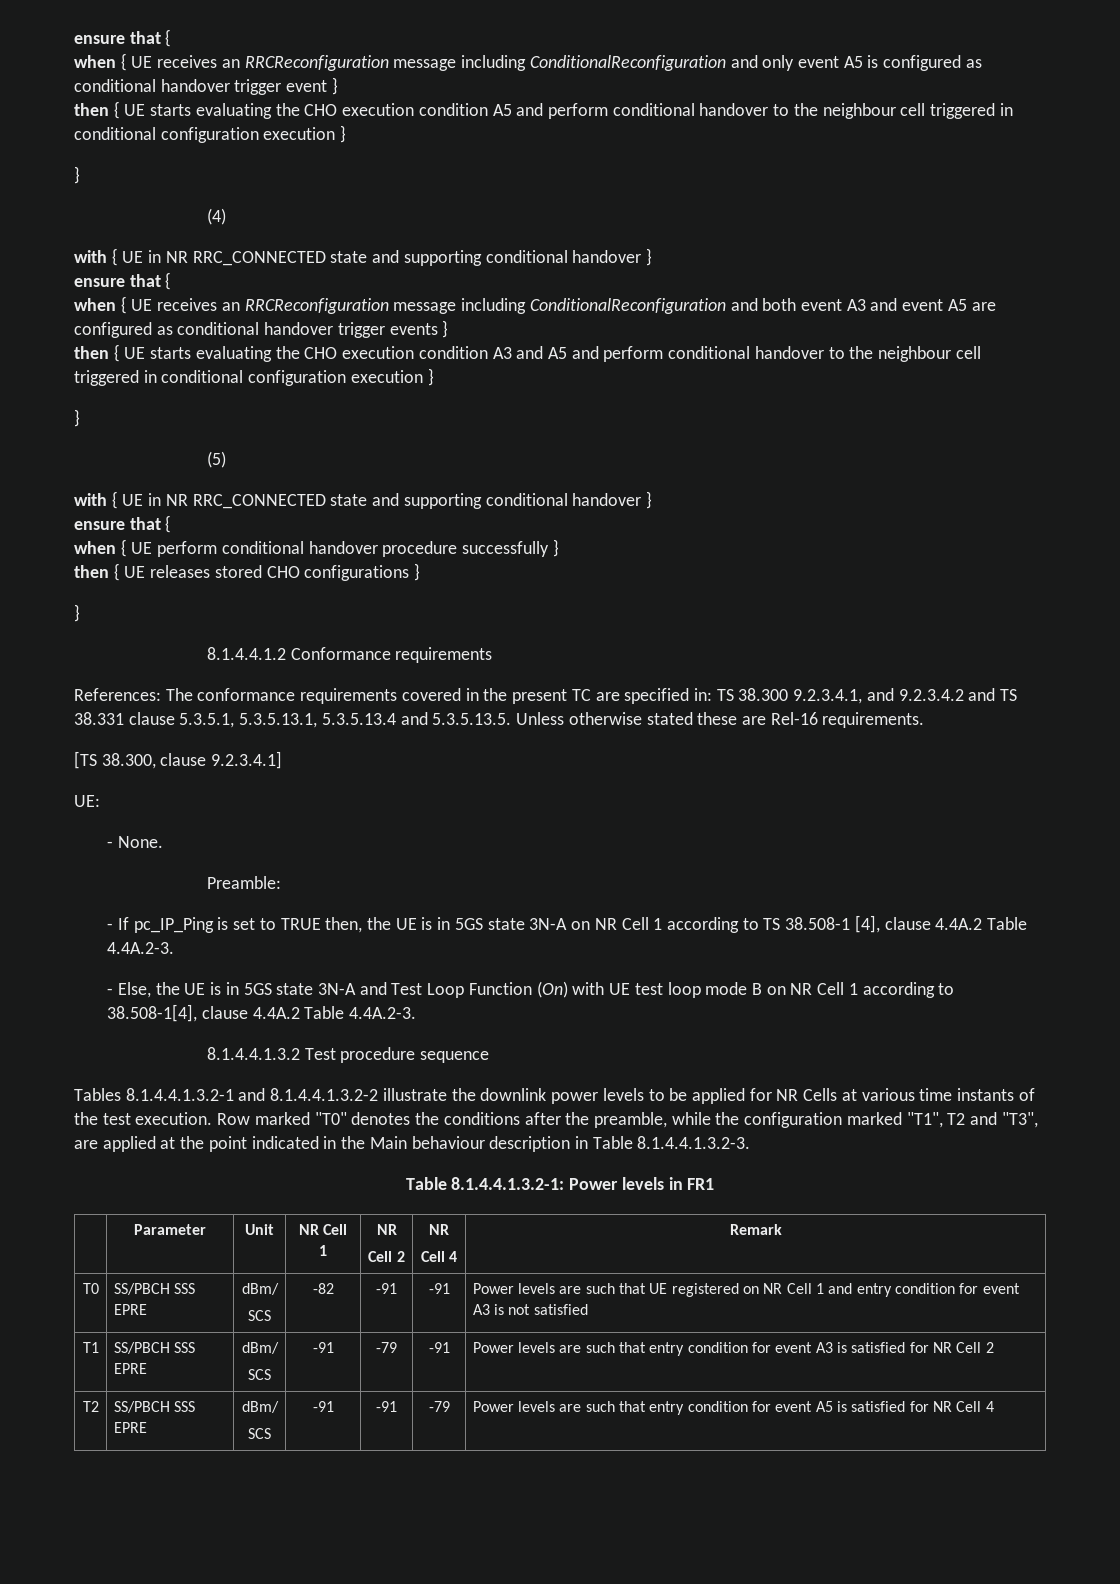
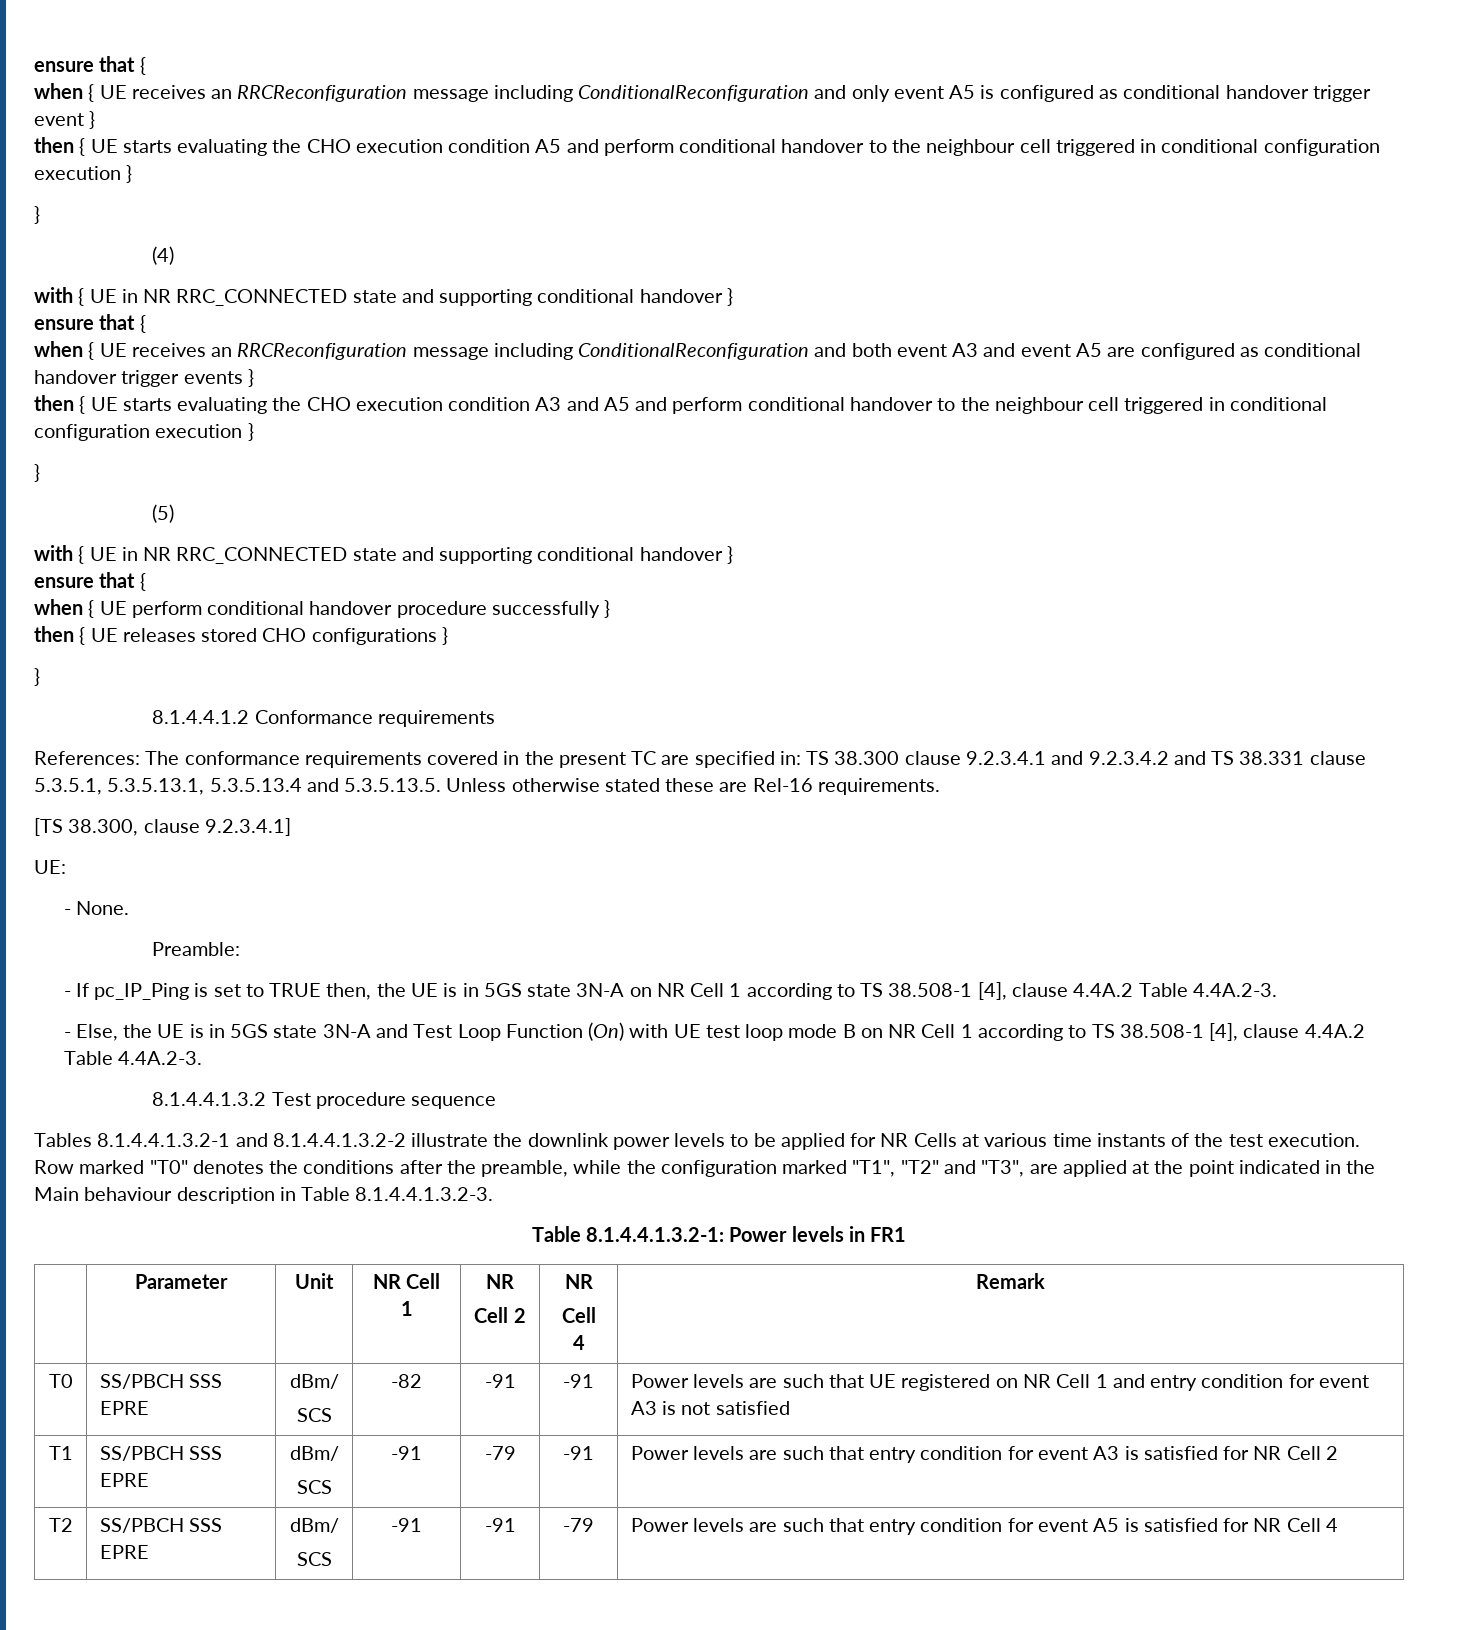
- References: The conformance requirements covered in the present TC are specified in: TS 38.300 9.2.3.4.1, and 9.2.3.4.2 and TS 38.331 clause 5.3.5.1, 5.3.5.13.1, 5.3.5.13.4 and 5.3.5.13.5. Unless otherwise stated these are Rel-16 requirements.
+ References: The conformance requirements covered in the present TC are specified in: TS 38.300 clause 9.2.3.4.1 and 9.2.3.4.2 and TS 38.331 clause 5.3.5.1, 5.3.5.13.1, 5.3.5.13.4 and 5.3.5.13.5. Unless otherwise stated these are Rel-16 requirements.
- - Else, the UE is in 5GS state 3N-A and Test Loop Function (On) with UE test loop mode B on NR Cell 1 according to 38.508-1[4], clause 4.4A.2 Table 4.4A.2-3.
+ - Else, the UE is in 5GS state 3N-A and Test Loop Function (On) with UE test loop mode B on NR Cell 1 according to TS 38.508-1 [4], clause 4.4A.2 Table 4.4A.2-3.
- Row marked "T0" denotes the conditions after the preamble, while the configuration marked "T1", T2 and "T3", are applied at the point indicated in the Main behaviour description in Table 8.1.4.4.1.3.2-3.
+ Row marked "T0" denotes the conditions after the preamble, while the configuration marked "T1", "T2" and "T3", are applied at the point indicated in the Main behaviour description in Table 8.1.4.4.1.3.2-3.

